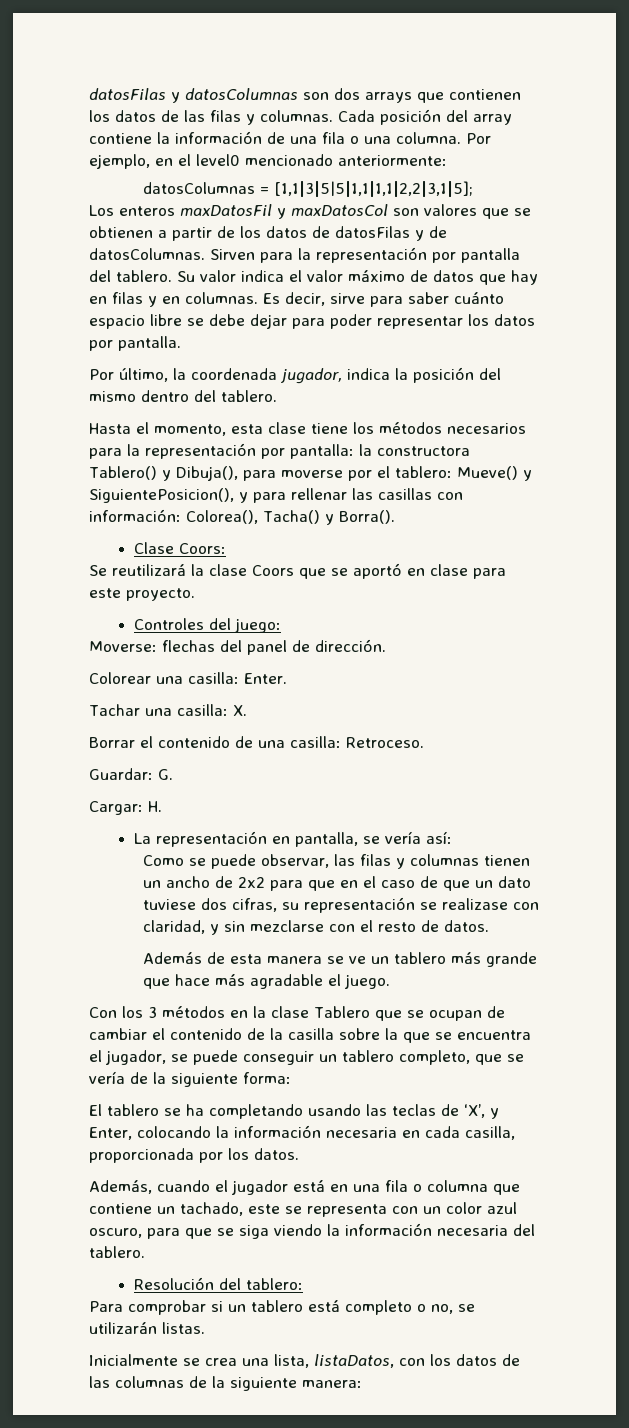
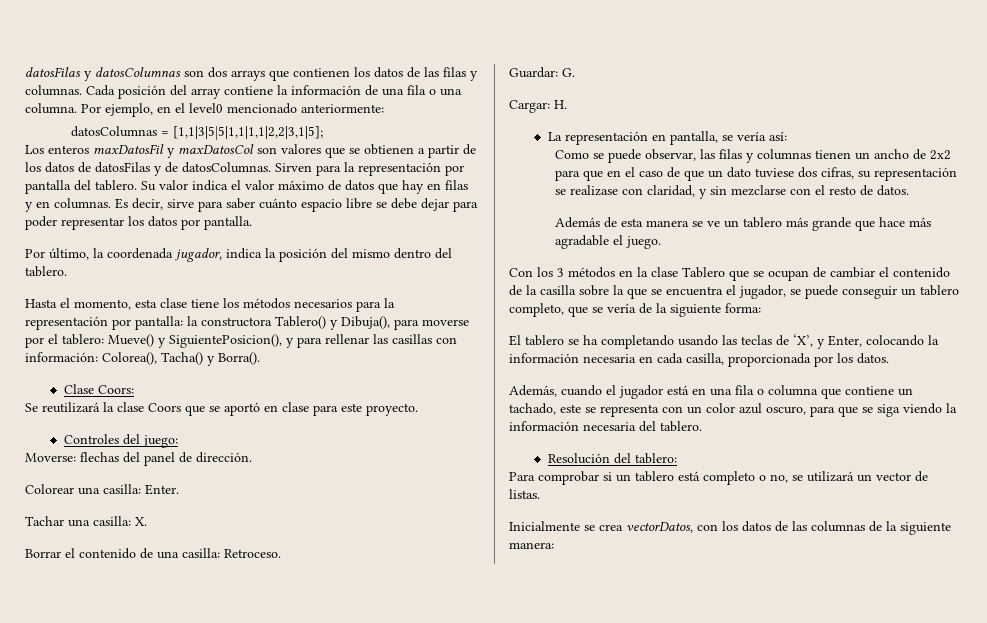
- Para comprobar si un tablero está completo o no, se utilizarán listas.
+ Para comprobar si un tablero está completo o no, se utilizará un vector de listas.
- Inicialmente se crea una lista, listaDatos, con los datos de las columnas de la siguiente manera:
+ Inicialmente se crea vectorDatos, con los datos de las columnas de la siguiente manera:

